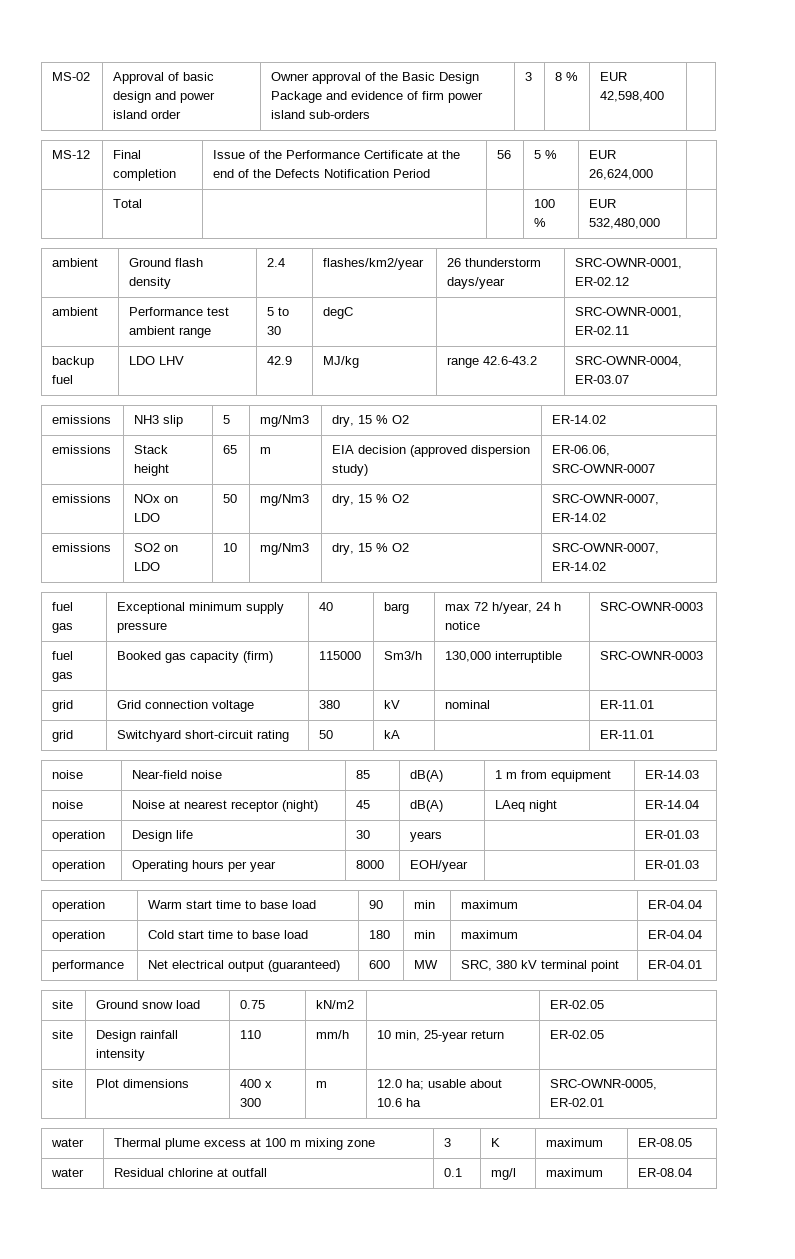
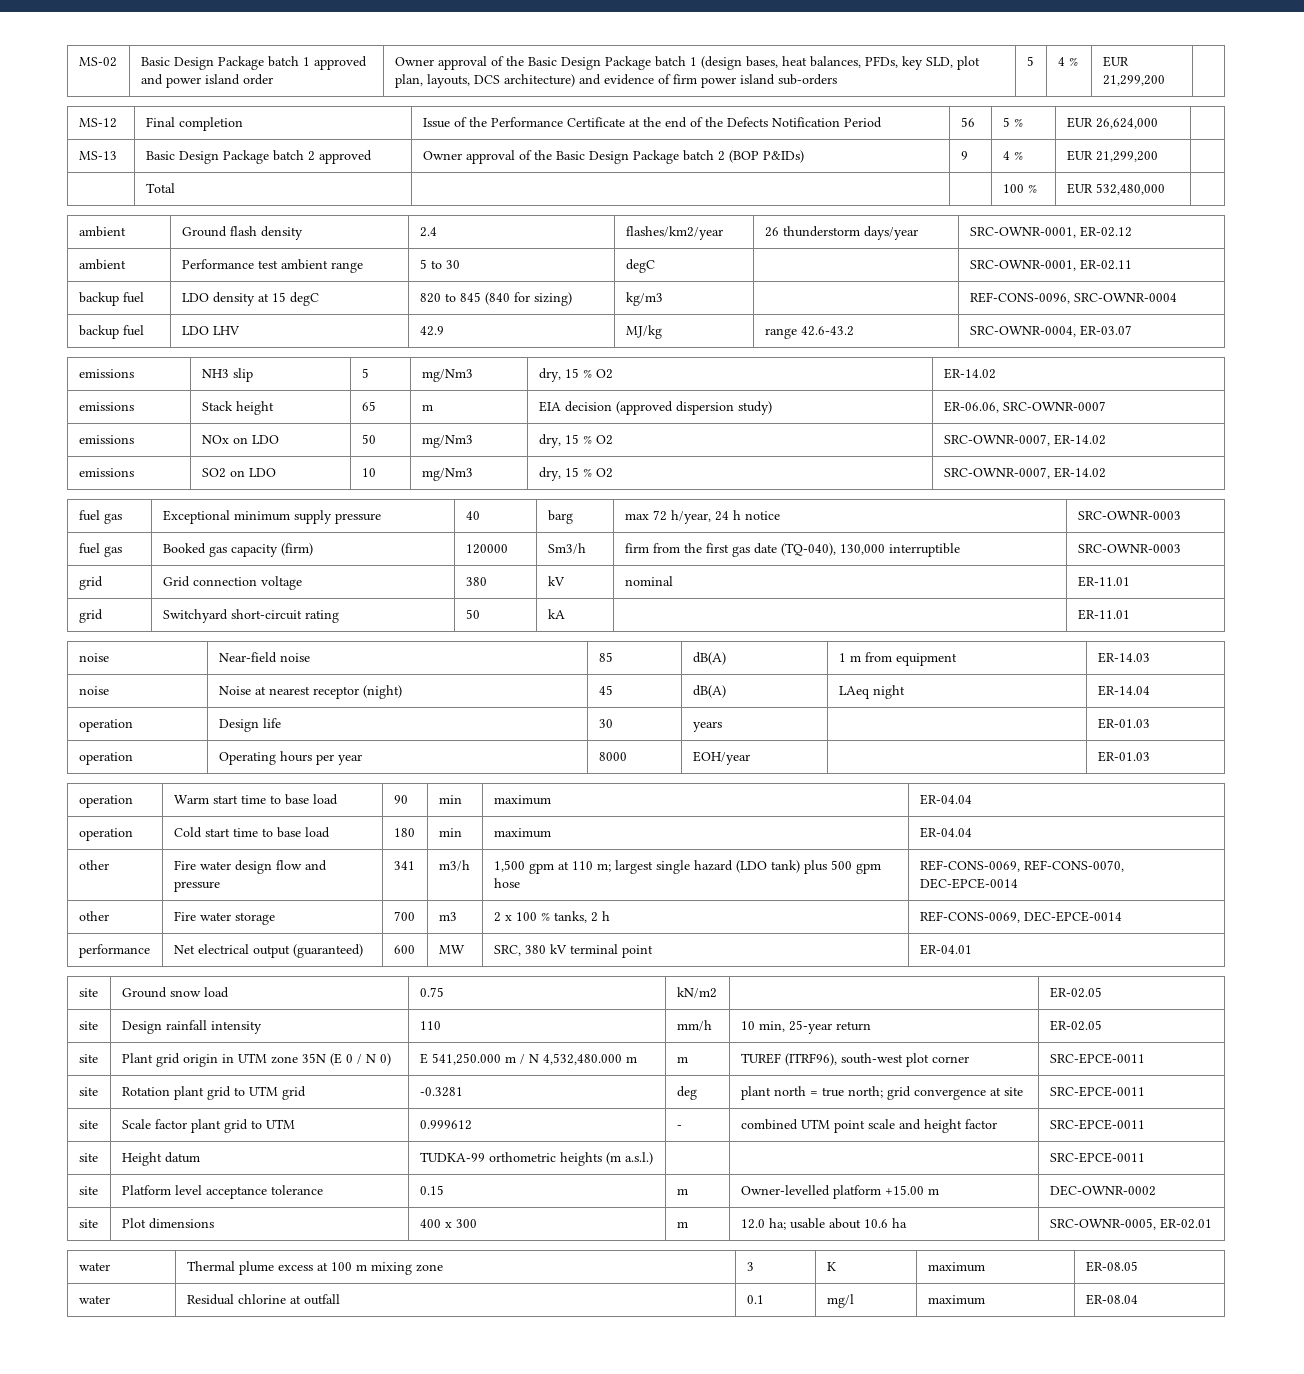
- Approval of basic design and power island order
+ Basic Design Package batch 1 approved and power island order
- Owner approval of the Basic Design Package and evidence of firm power island sub-orders
+ Owner approval of the Basic Design Package batch 1 (design bases, heat balances, PFDs, key SLD, plot plan, layouts, DCS architecture) and evidence of firm power island sub-orders
- 3 | 8 % | EUR 42,598,400
+ 5 | 4 % | EUR 21,299,200
+ MS-13 | Basic Design Package batch 2 approved | Owner approval of the Basic Design Package batch 2 (BOP P&IDs) | 9 | 4 % | EUR 21,299,200 |
+ backup fuel | LDO density at 15 degC | 820 to 845 (840 for sizing) | kg/m3 | | REF-CONS-0096, SRC-OWNR-0004
- fuel gas | Booked gas capacity (firm) | 115000 | Sm3/h | 130,000 interruptible | SRC-OWNR-0003
+ fuel gas | Booked gas capacity (firm) | 120000 | Sm3/h | firm from the first gas date (TQ-040), 130,000 interruptible | SRC-OWNR-0003
+ other | Fire water design flow and pressure | 341 | m3/h | 1,500 gpm at 110 m; largest single hazard (LDO tank) plus 500 gpm hose | REF-CONS-0069, REF-CONS-0070, DEC-EPCE-0014
+ other | Fire water storage | 700 | m3 | 2 x 100 % tanks, 2 h | REF-CONS-0069, DEC-EPCE-0014
+ site | Plant grid origin in UTM zone 35N (E 0 / N 0) | E 541,250.000 m / N 4,532,480.000 m | m | TUREF (ITRF96), south-west plot corner | SRC-EPCE-0011
+ site | Rotation plant grid to UTM grid | -0.3281 | deg | plant north = true north; grid convergence at site | SRC-EPCE-0011
+ site | Scale factor plant grid to UTM | 0.999612 | - | combined UTM point scale and height factor | SRC-EPCE-0011
+ site | Height datum | TUDKA-99 orthometric heights (m a.s.l.) | | | SRC-EPCE-0011
+ site | Platform level acceptance tolerance | 0.15 | m | Owner-levelled platform +15.00 m | DEC-OWNR-0002

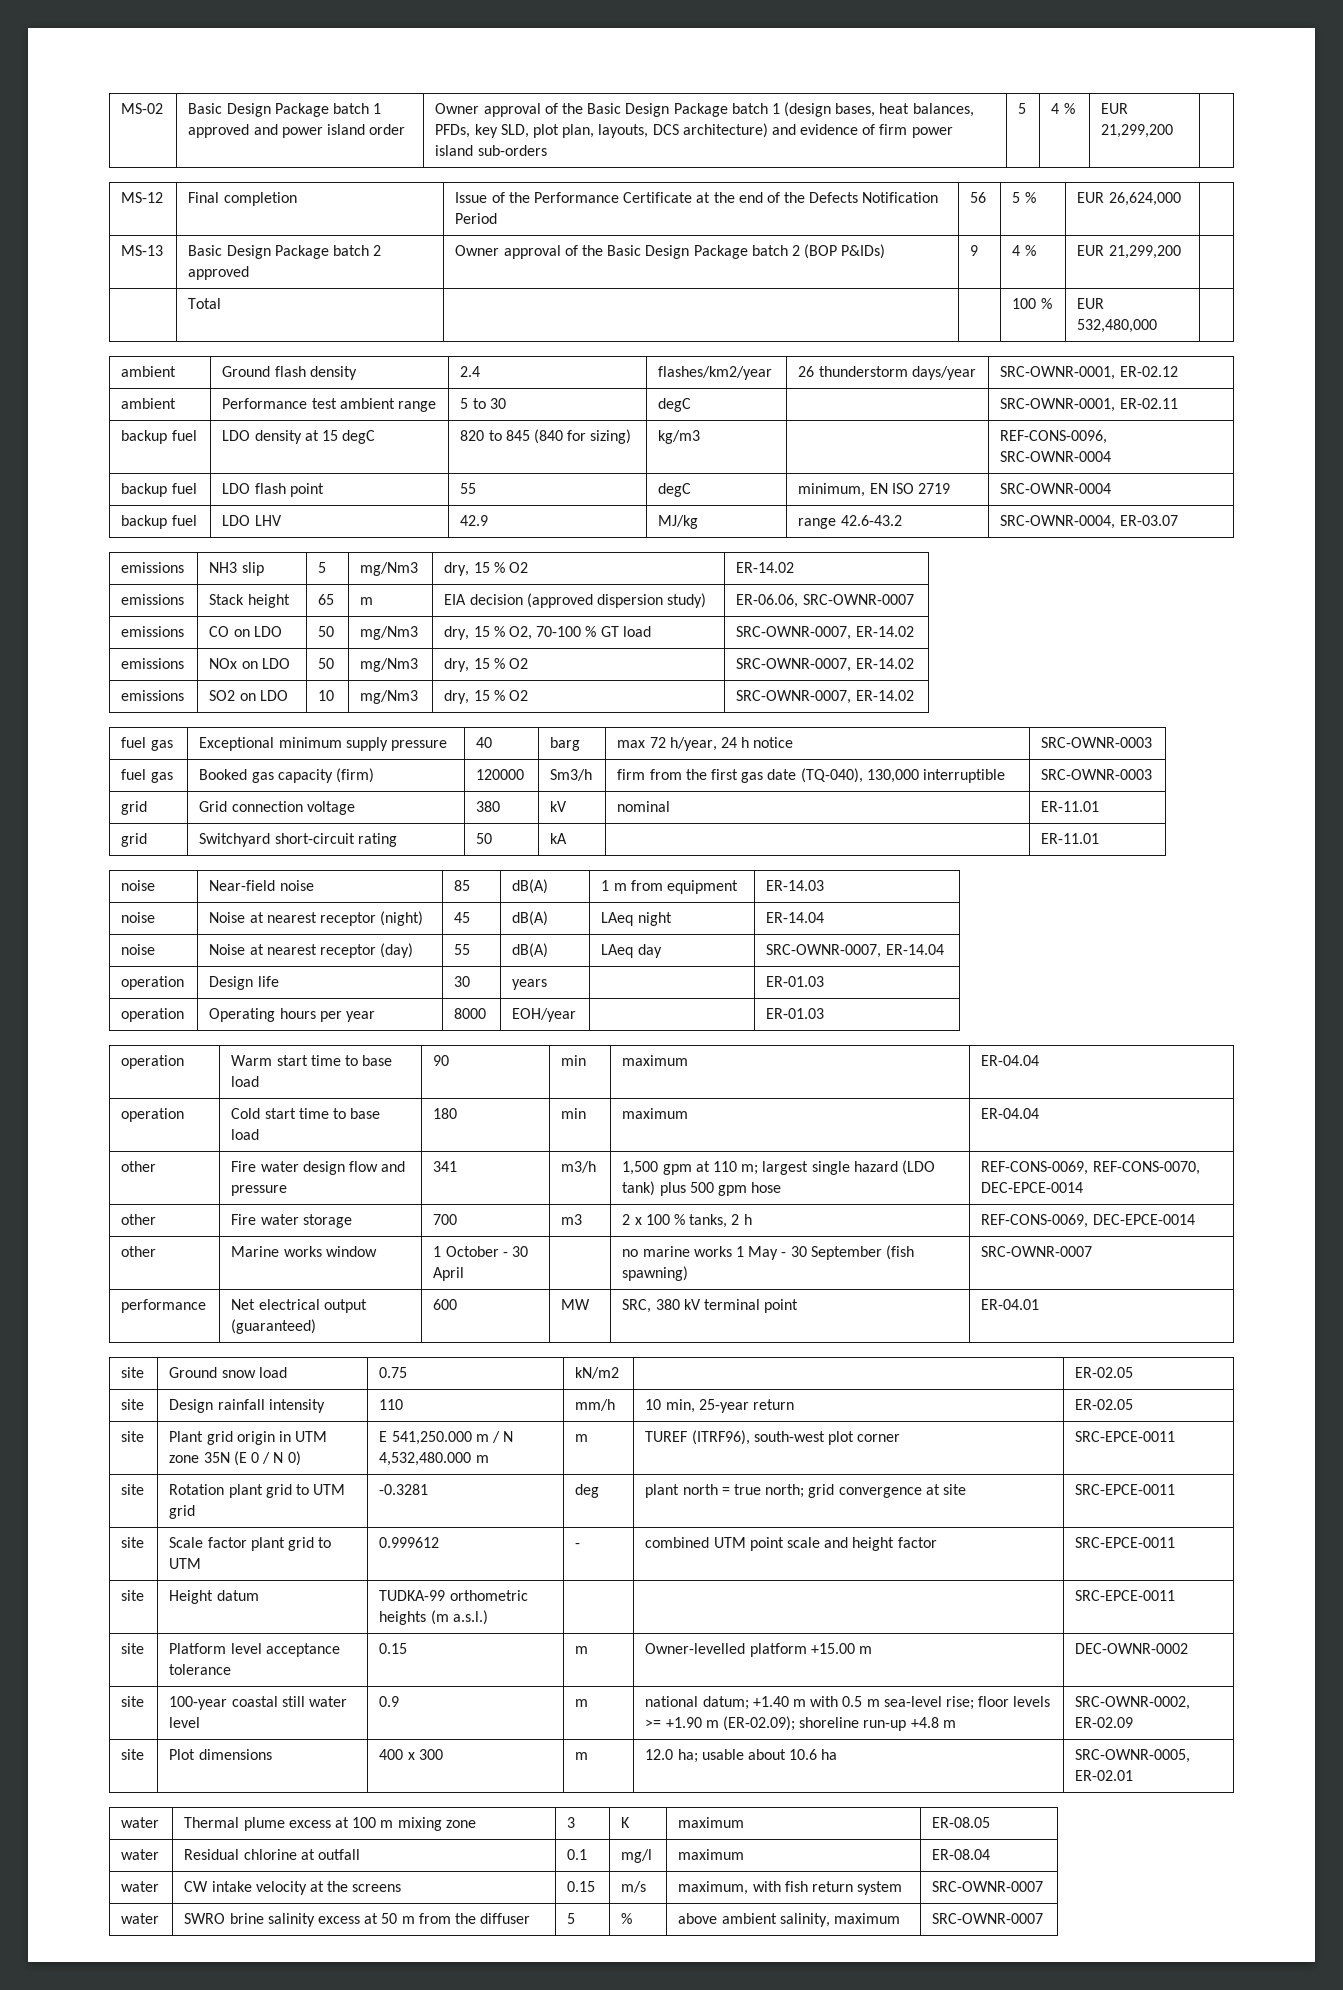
+ backup fuel | LDO flash point | 55 | degC | minimum, EN ISO 2719 | SRC-OWNR-0004
+ emissions | CO on LDO | 50 | mg/Nm3 | dry, 15 % O2, 70-100 % GT load | SRC-OWNR-0007, ER-14.02
+ noise | Noise at nearest receptor (day) | 55 | dB(A) | LAeq day | SRC-OWNR-0007, ER-14.04
+ other | Marine works window | 1 October - 30 April | | no marine works 1 May - 30 September (fish spawning) | SRC-OWNR-0007
+ site | 100-year coastal still water level | 0.9 | m | national datum; +1.40 m with 0.5 m sea-level rise; floor levels >= +1.90 m (ER-02.09); shoreline run-up +4.8 m | SRC-OWNR-0002, ER-02.09
+ water | CW intake velocity at the screens | 0.15 | m/s | maximum, with fish return system | SRC-OWNR-0007
+ water | SWRO brine salinity excess at 50 m from the diffuser | 5 | % | above ambient salinity, maximum | SRC-OWNR-0007

